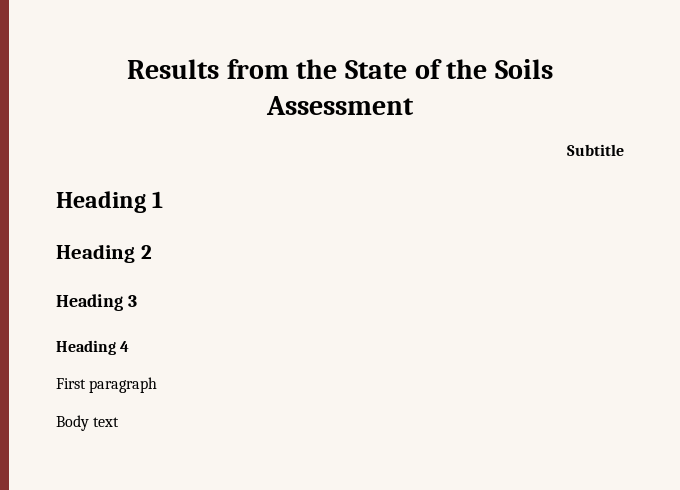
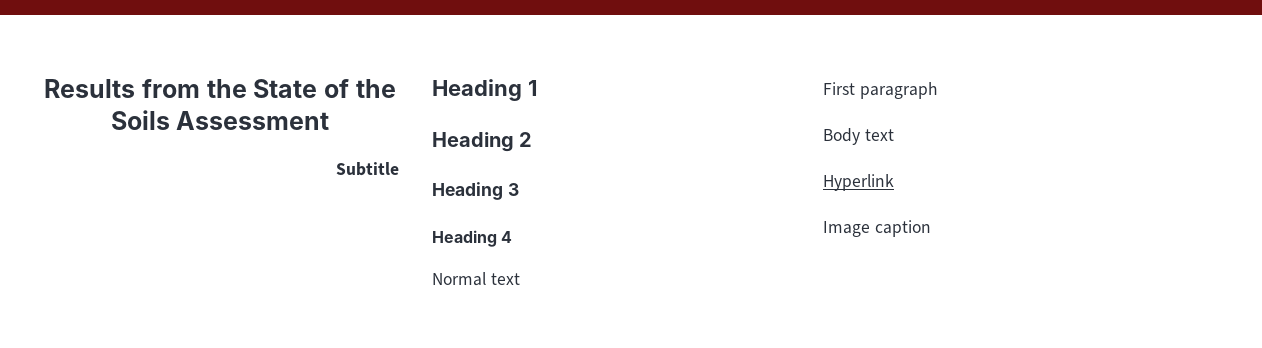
+ Normal text
+ Hyperlink
+ Image caption

